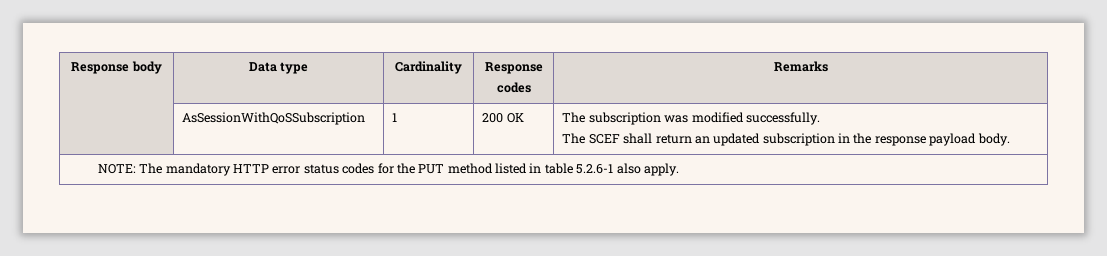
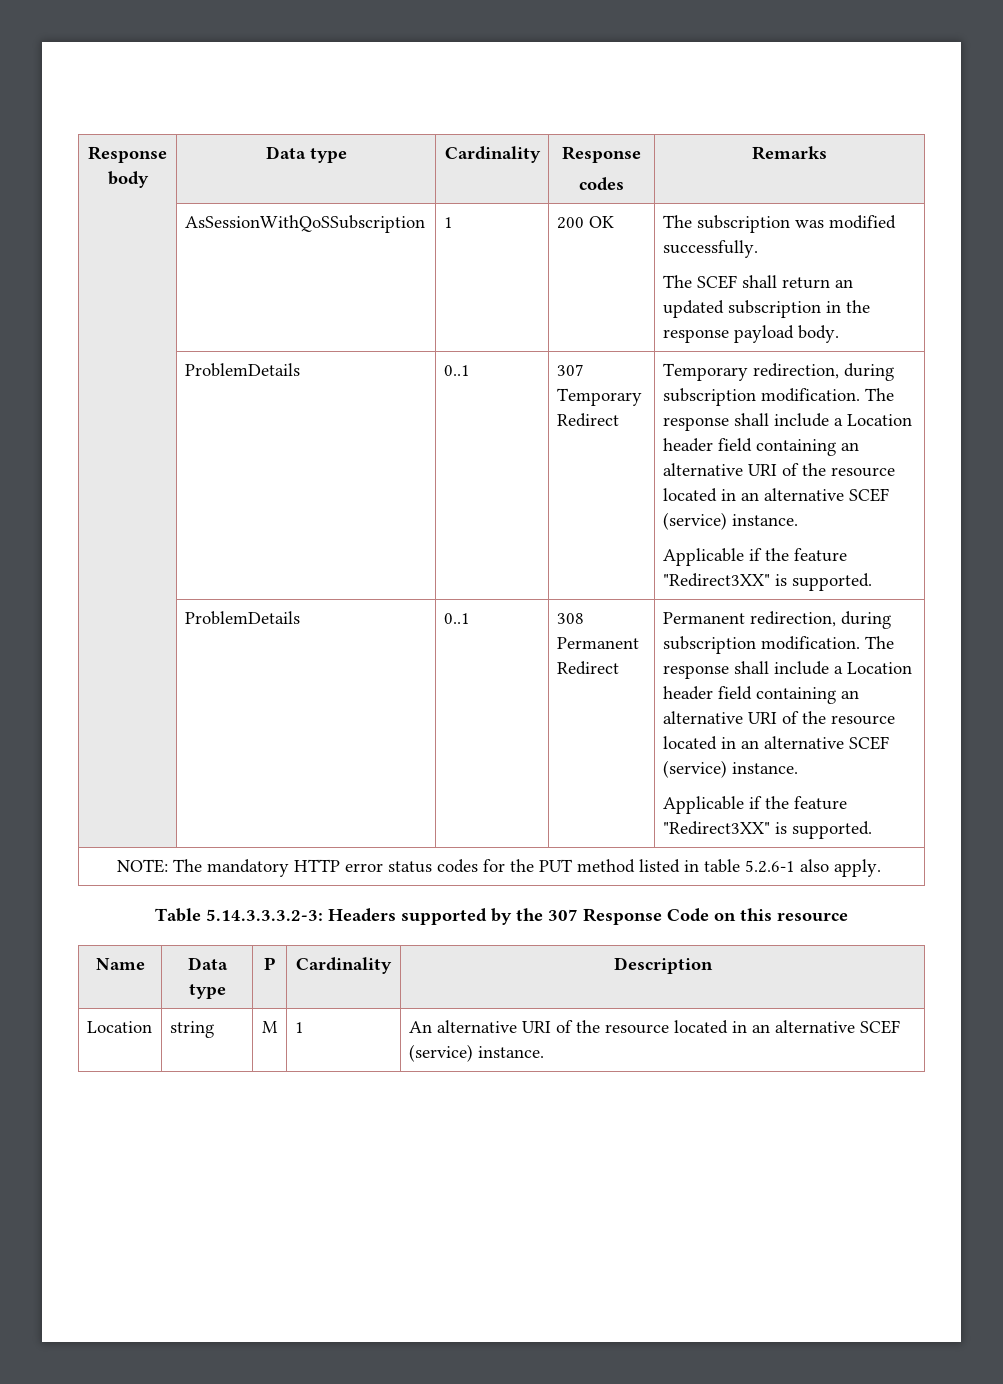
+ | ProblemDetails | 0..1 | 307 Temporary Redirect | Temporary redirection, during subscription modification. The response shall include a Location header field containing an alternative URI of the resource located in an alternative SCEF (service) instance.
+ Applicable if the feature "Redirect3XX" is supported.
+ | ProblemDetails | 0..1 | 308 Permanent Redirect | Permanent redirection, during subscription modification. The response shall include a Location header field containing an alternative URI of the resource located in an alternative SCEF (service) instance.
+ Applicable if the feature "Redirect3XX" is supported.
+ Table 5.14.3.3.3.2-3: Headers supported by the 307 Response Code on this resource
+ Name | Data type | P | Cardinality | Description
+ Location | string | M | 1 | An alternative URI of the resource located in an alternative SCEF (service) instance.

